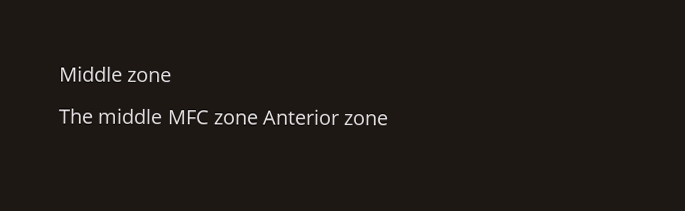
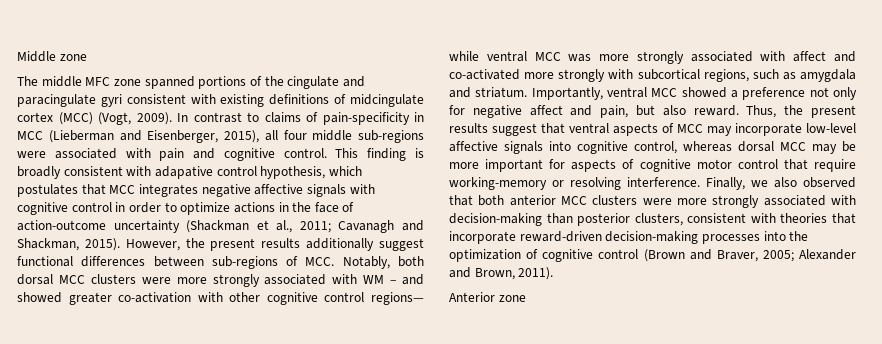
- The middle MFC zone Anterior zone
+ The middle MFC zone spanned portions of the cingulate and paracingulate gyri consistent with existing definitions of midcingulate cortex (MCC) (Vogt, 2009). In contrast to claims of pain-specificity in MCC (Lieberman and Eisenberger, 2015), all four middle sub-regions were associated with pain and cognitive control. This finding is broadly consistent with adapative control hypothesis, which postulates that MCC integrates negative affective signals with cognitive control in order to optimize actions in the face of action-outcome uncertainty (Shackman et al., 2011; Cavanagh and Shackman, 2015). However, the present results additionally suggest functional differences between sub-regions of MCC. Notably, both dorsal MCC clusters were more strongly associated with WM – and showed greater co-activation with other cognitive control regions— while ventral MCC was more strongly associated with affect and co-activated more strongly with subcortical regions, such as amygdala and striatum. Importantly, ventral MCC showed a preference not only for negative affect and pain, but also reward. Thus, the present results suggest that ventral aspects of MCC may incorporate low-level affective signals into cognitive control, whereas dorsal MCC may be more important for aspects of cognitive motor control that require working-memory or resolving interference. Finally, we also observed that both anterior MCC clusters were more strongly associated with decision-making than posterior clusters, consistent with theories that incorporate reward-driven decision-making processes into the optimization of cognitive control (Brown and Braver, 2005; Alexander and Brown, 2011).
+ Anterior zone

